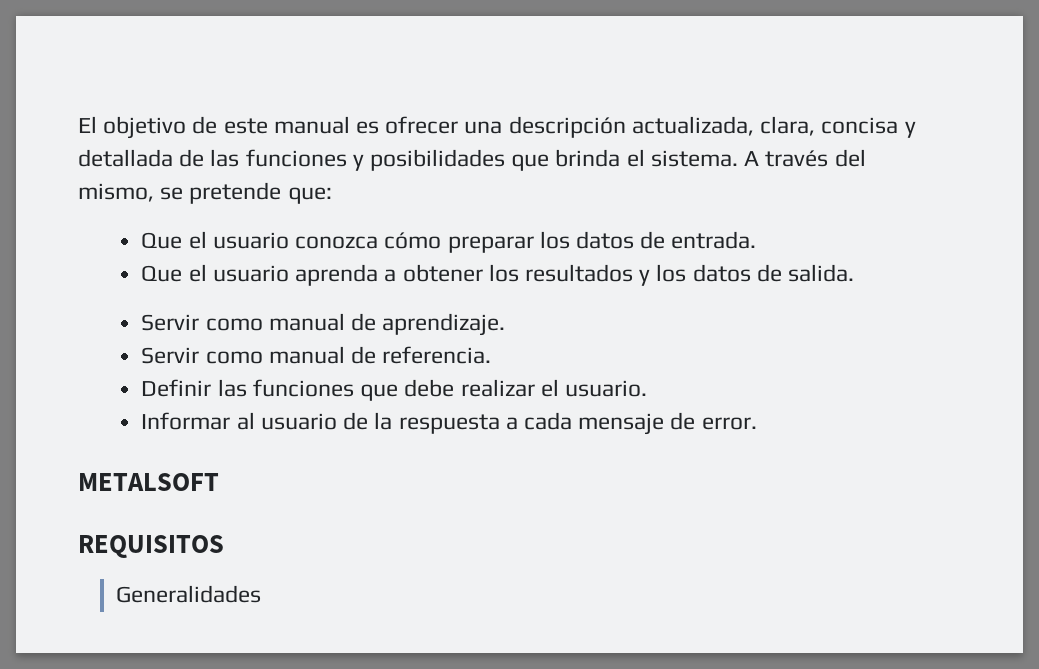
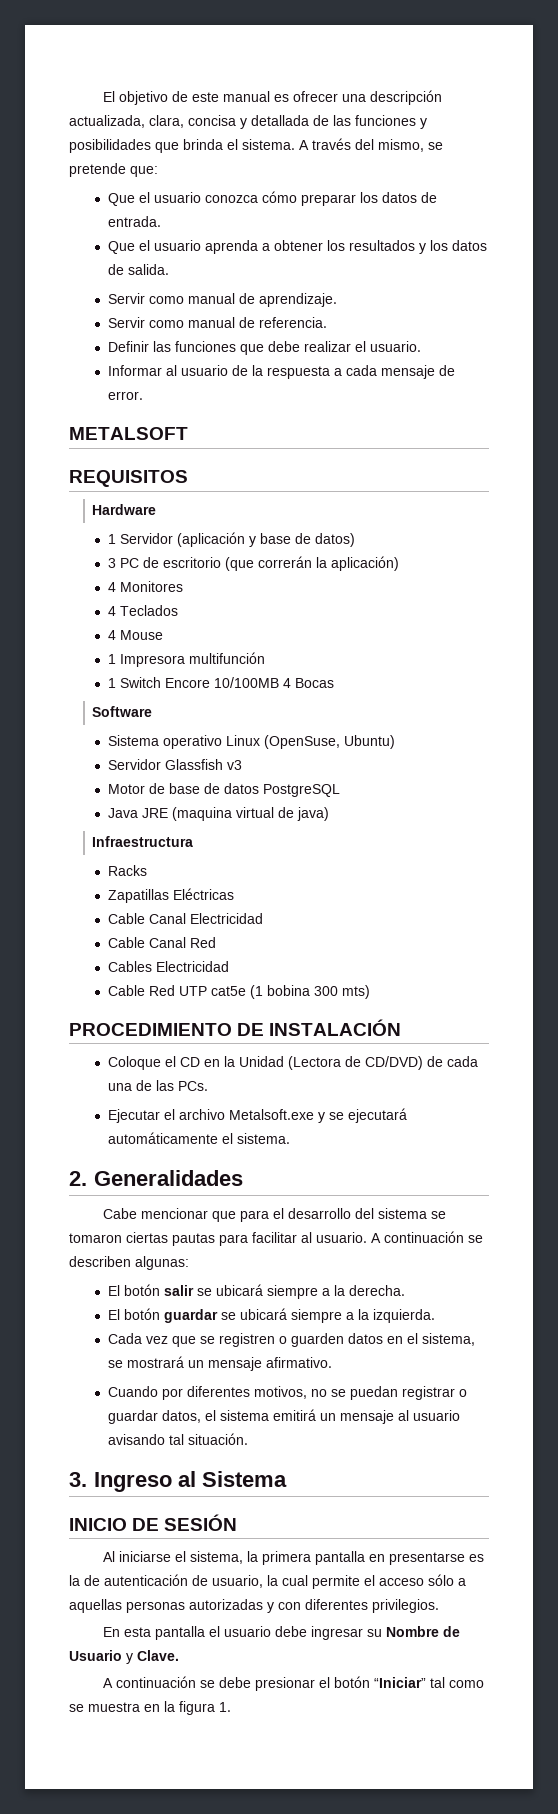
- Generalidades
+ Hardware
+ 1 Servidor (aplicación y base de datos)
+ 3 PC de escritorio (que correrán la aplicación)
+ 4 Monitores
+ 4 Teclados
+ 4 Mouse
+ 1 Impresora multifunción
+ 1 Switch Encore 10/100MB 4 Bocas
+ Software
+ Sistema operativo Linux (OpenSuse, Ubuntu)
+ Servidor Glassfish v3
+ Motor de base de datos PostgreSQL
+ Java JRE (maquina virtual de java)
+ Infraestructura
+ Racks
+ Zapatillas Eléctricas
+ Cable Canal Electricidad
+ Cable Canal Red
+ Cables Electricidad
+ Cable Red UTP cat5e (1 bobina 300 mts)
+ PROCEDIMIENTO DE INSTALACIÓN
+ Coloque el CD en la Unidad (Lectora de CD/DVD) de cada una de las PCs.
+ Ejecutar el archivo Metalsoft.exe y se ejecutará automáticamente el sistema.
+ 2. Generalidades
+ Cabe mencionar que para el desarrollo del sistema se tomaron ciertas pautas para facilitar al usuario. A continuación se describen algunas:
+ El botón salir se ubicará siempre a la derecha.
+ El botón guardar se ubicará siempre a la izquierda.
+ Cada vez que se registren o guarden datos en el sistema, se mostrará un mensaje afirmativo.
+ Cuando por diferentes motivos, no se puedan registrar o guardar datos, el sistema emitirá un mensaje al usuario avisando tal situación.
+ 3. Ingreso al Sistema
+ INICIO DE SESIÓN
+ Al iniciarse el sistema, la primera pantalla en presentarse es la de autenticación de usuario, la cual permite el acceso sólo a aquellas personas autorizadas y con diferentes privilegios.
+ En esta pantalla el usuario debe ingresar su Nombre de Usuario y Clave.
+ A continuación se debe presionar el botón “Iniciar” tal como se muestra en la figura 1.

